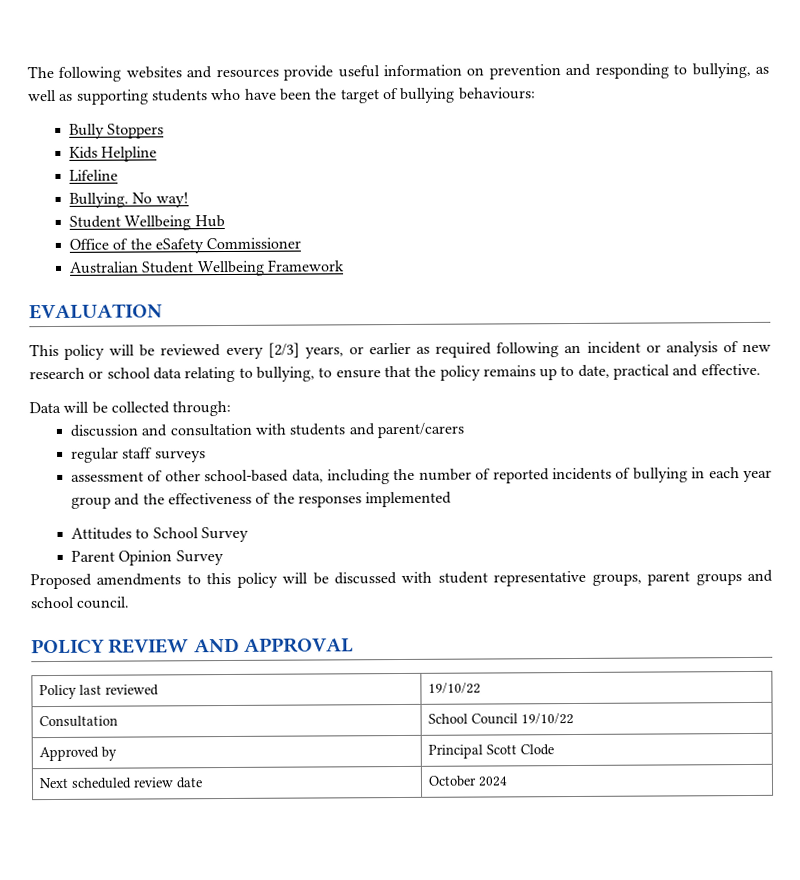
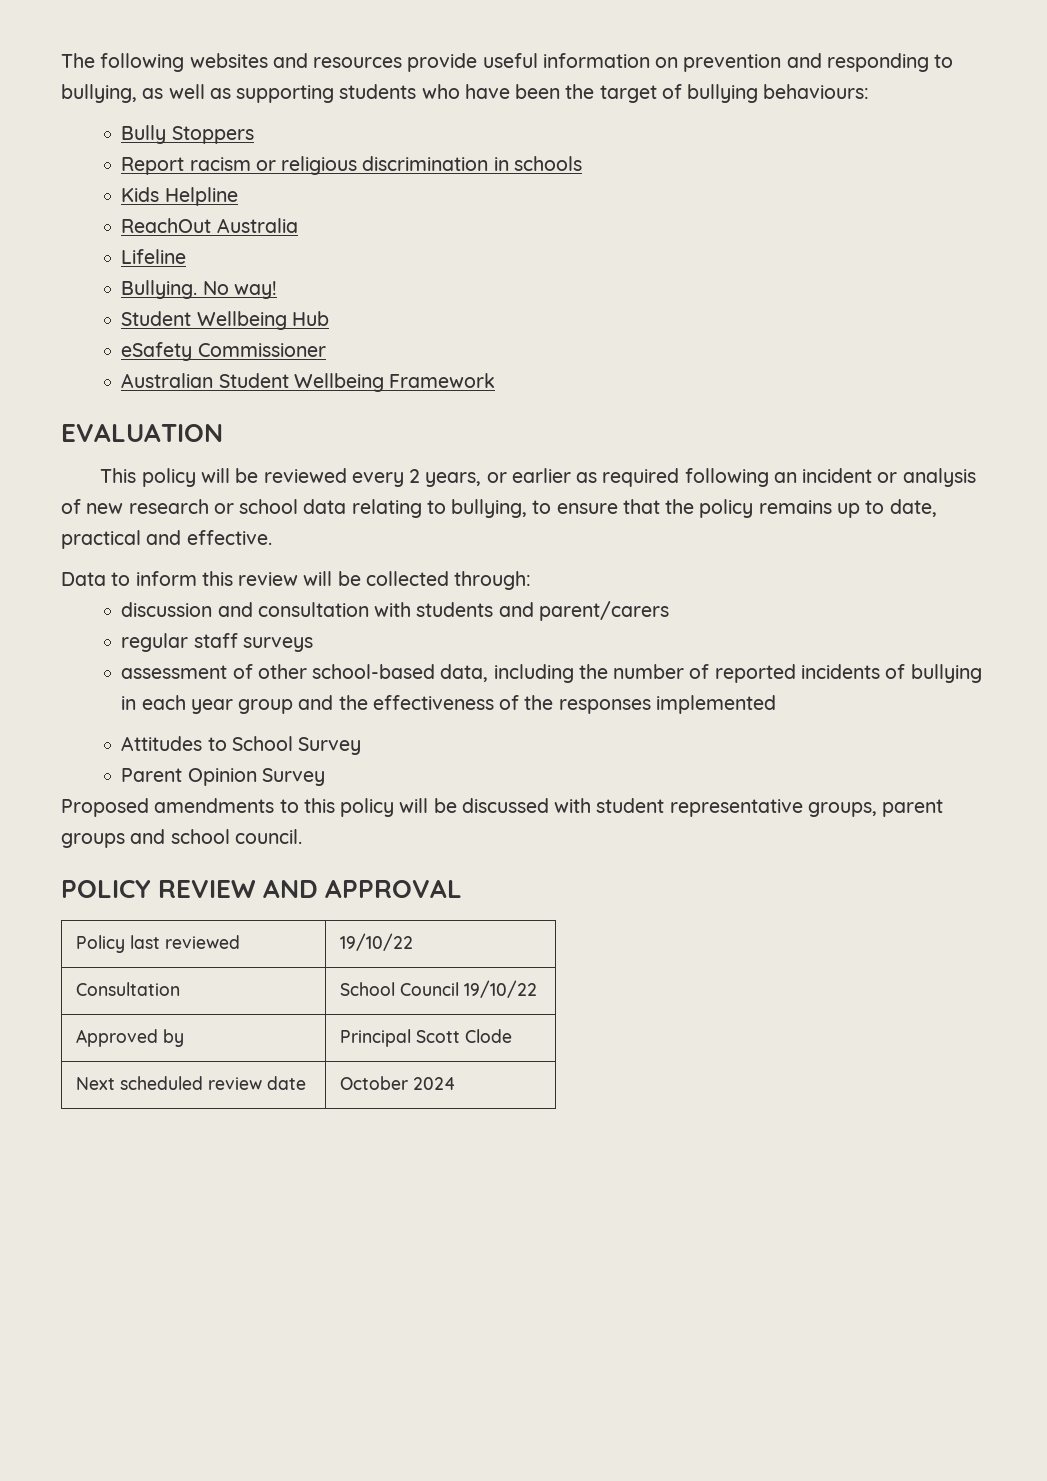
+ Report racism or religious discrimination in schools
+ ReachOut Australia
- Office of the eSafety Commissioner
+ eSafety Commissioner
- This policy will be reviewed every [2/3] years, or earlier as required following an incident or analysis of new research or school data relating to bullying, to ensure that the policy remains up to date, practical and effective.
+ This policy will be reviewed every 2 years, or earlier as required following an incident or analysis of new research or school data relating to bullying, to ensure that the policy remains up to date, practical and effective.
- Data will be collected through:
+ Data to inform this review will be collected through:

